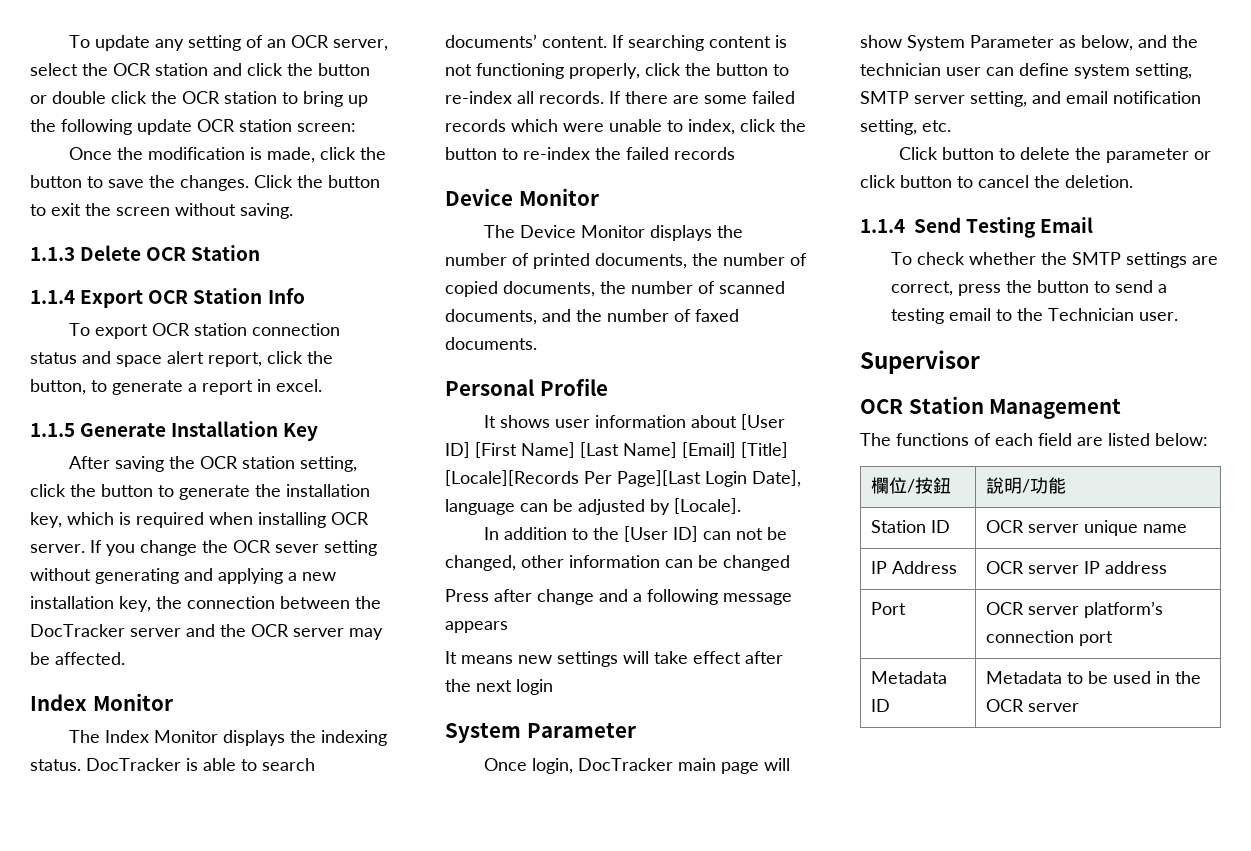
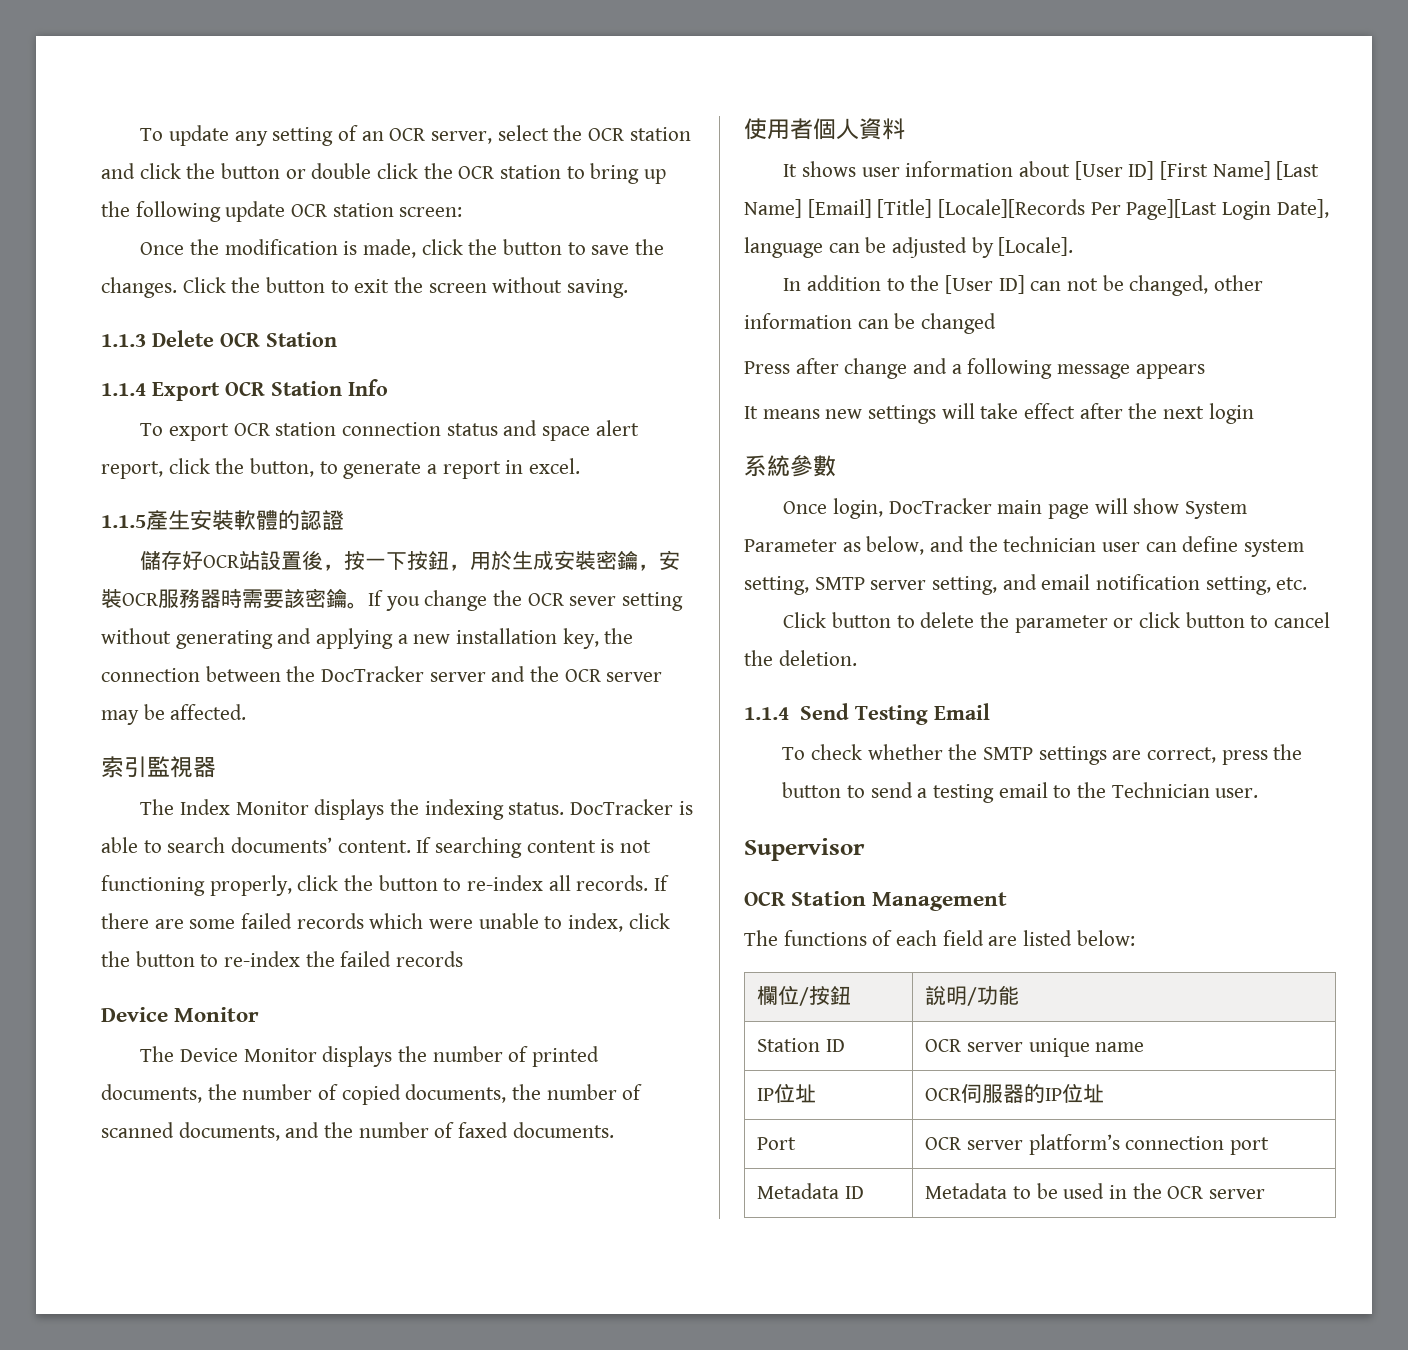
- 1.1.5 Generate Installation Key
- After saving the OCR station setting, click the button to generate the installation key, which is required when installing OCR server.
+ 1.1.5產生安裝軟體的認證
+ 儲存好OCR站設置後，按一下按鈕，用於生成安裝密鑰，安裝OCR服務器時需要該密鑰。
  If you change the OCR sever setting without generating and applying a new installation key, the connection between the DocTracker server and the OCR server may be affected.
- Index Monitor
+ 索引監視器
- Personal Profile
+ 使用者個人資料
  It means new settings will take effect after the next login
- System Parameter
+ 系統參數
- IP Address | OCR server IP address
+ IP位址 | OCR伺服器的IP位址

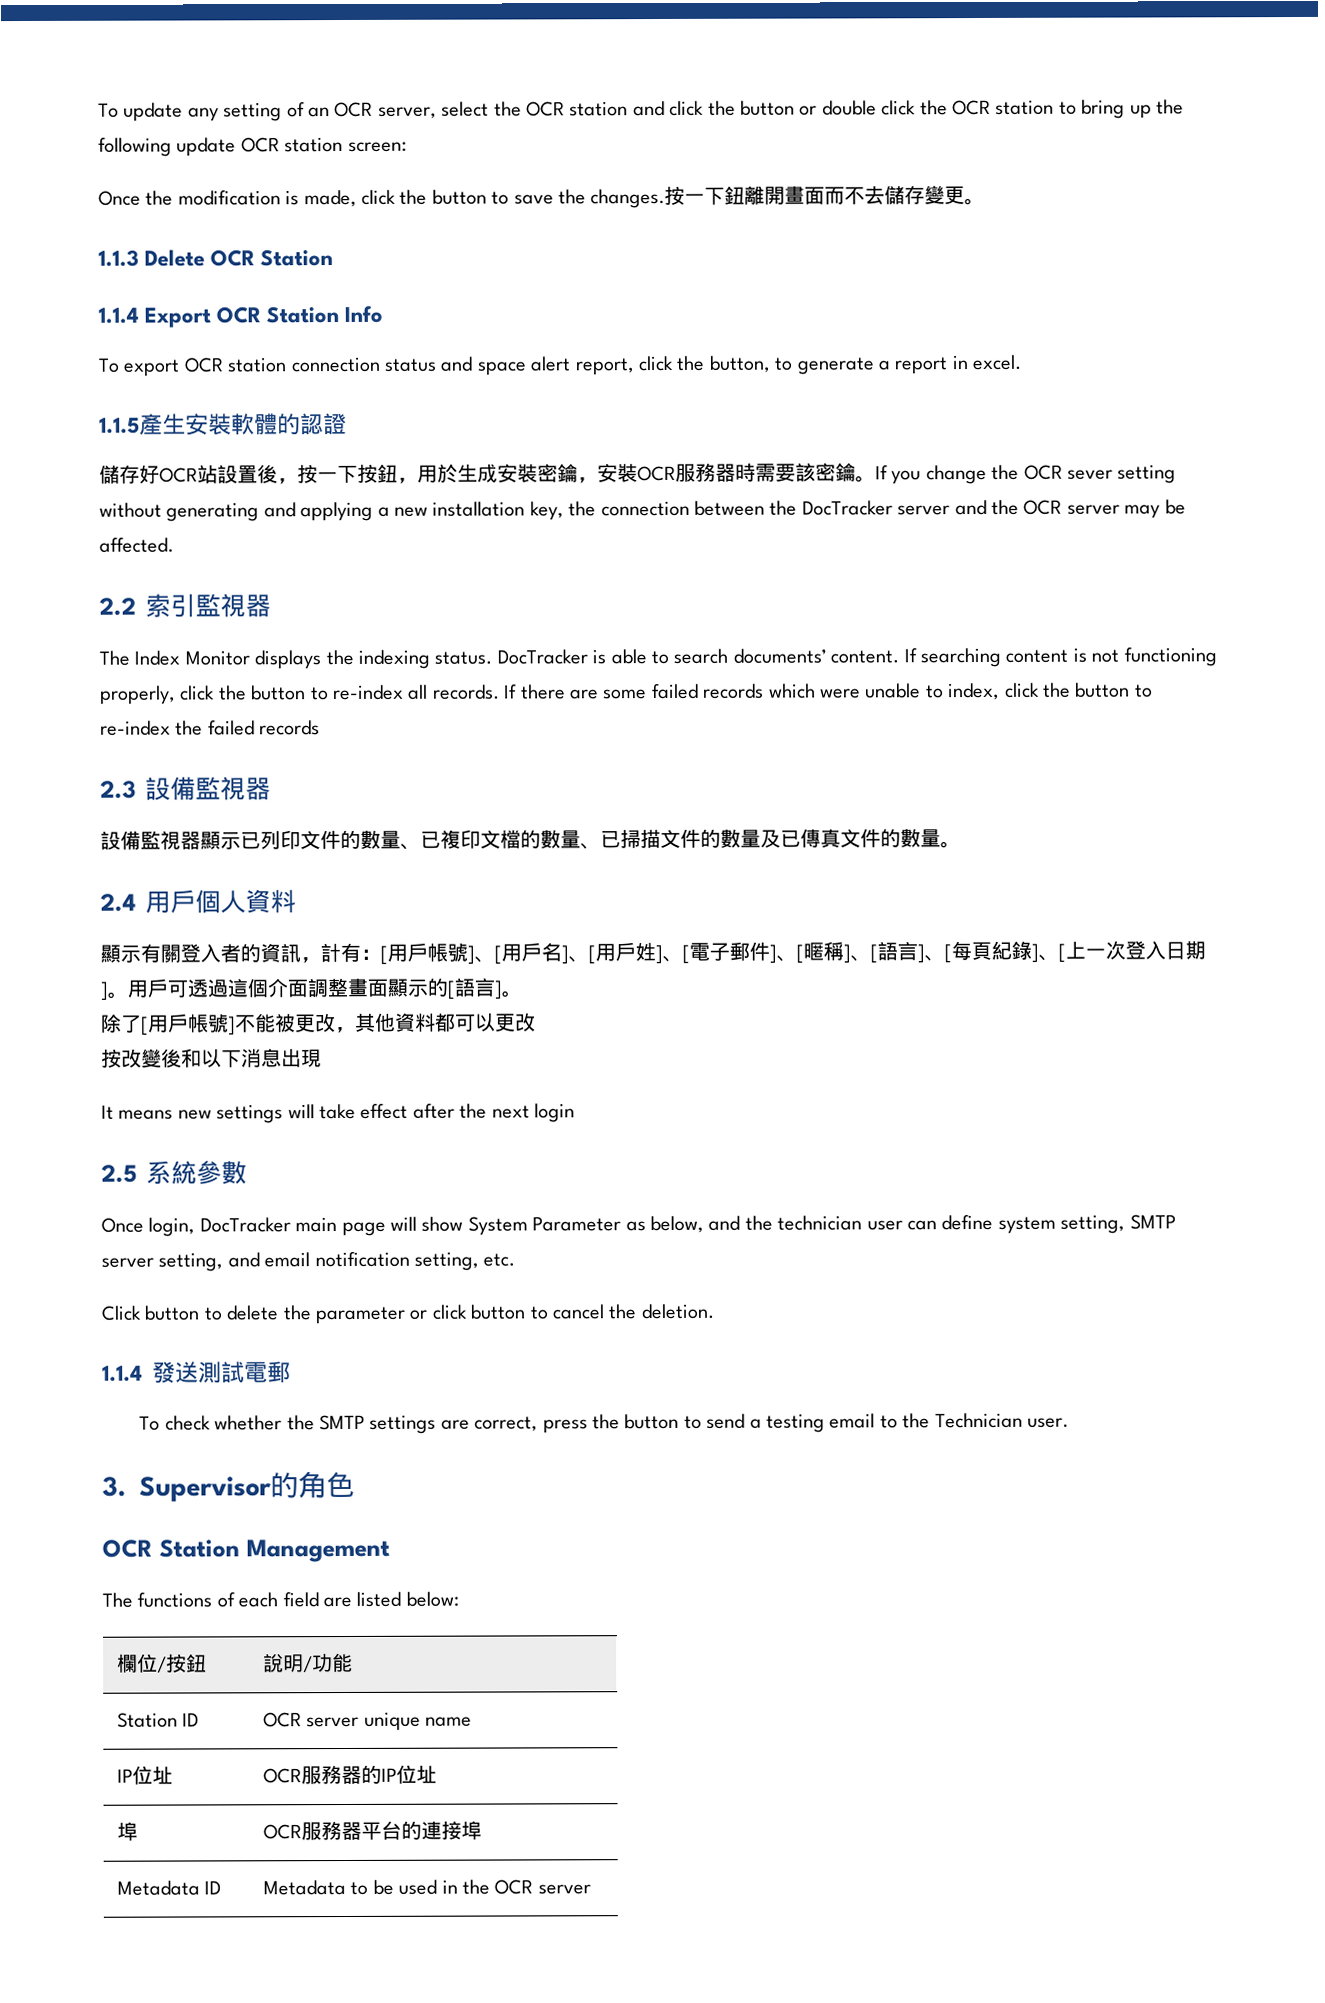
- Click the button to exit the screen without saving.
+ 按一下鈕離開畫面而不去儲存變更。
- 索引監視器
+ 2.2索引監視器
  If there are some failed records which were unable to index, click the button to re-index the failed records
- Device Monitor
- The Device Monitor displays the number of printed documents, the number of copied documents, the number of scanned documents, and the number of faxed documents.
- 使用者個人資料
- It shows user information about [User ID] [First Name] [Last Name] [Email] [Title] [Locale][Records Per Page][Last Login Date], language can be adjusted by [Locale].
- In addition to the [User ID] can not be changed, other information can be changed
- Press after change and a following message appears
+ 2.3設備監視器
+ 設備監視器顯示已列印文件的數量、已複印文檔的數量、已掃描文件的數量及已傳真文件的數量。
+ 2.4用戶個人資料
+ 顯示有關登入者的資訊，計有：[用戶帳號]、[用戶名]、[用戶姓]、[電子郵件]、[暱稱]、[語言]、[每頁紀錄]、[上一次登入日期]。用戶可透過這個介面調整畫面顯示的[語言]。
+ 除了[用戶帳號]不能被更改，其他資料都可以更改
+ 按改變後和以下消息出現
- 系統參數
+ 2.5系統參數
- 1.1.4 Send Testing Email
+ 1.1.4發送測試電郵
- Supervisor
+ 3. Supervisor的角色
- IP位址 | OCR伺服器的IP位址
+ IP位址 | OCR服務器的IP位址
- Port | OCR server platform’s connection port
+ 埠 | OCR服務器平台的連接埠

